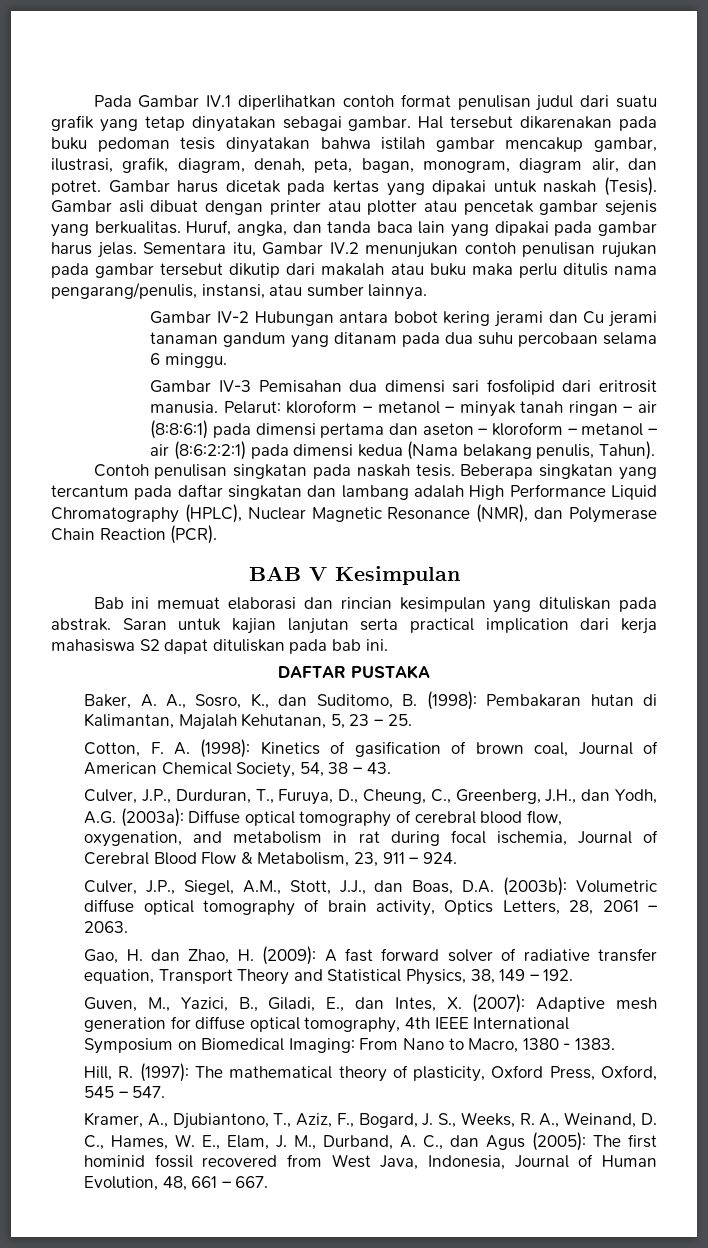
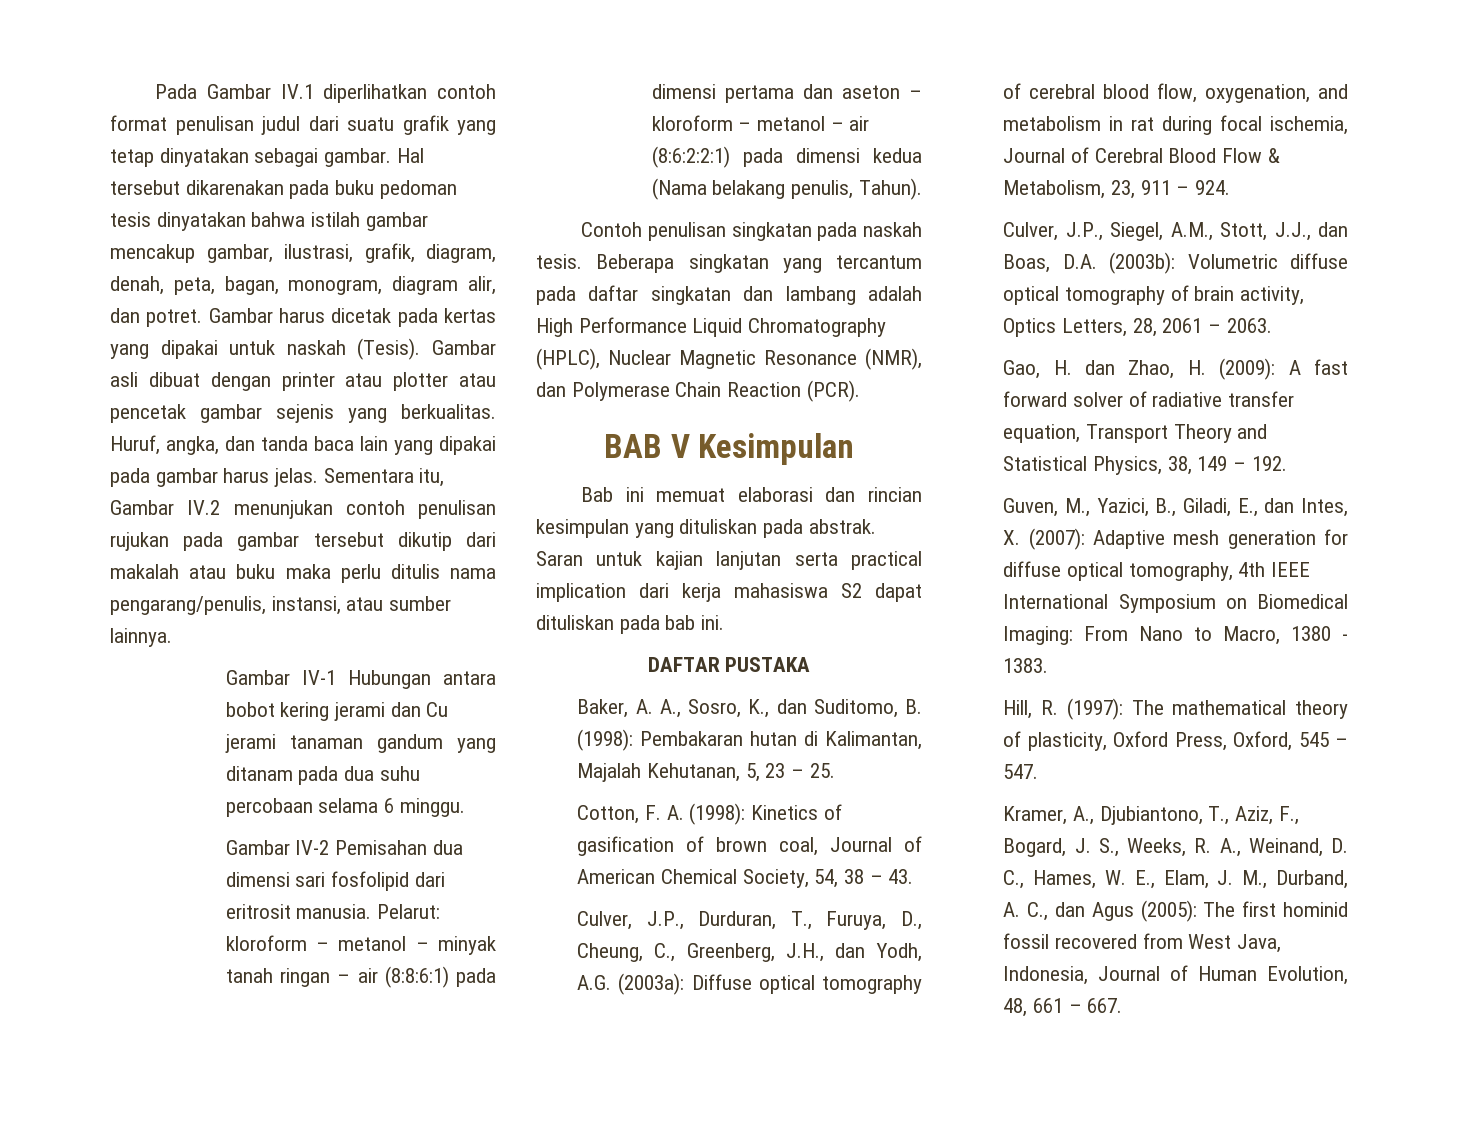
- Gambar IV-2 Hubungan antara bobot kering jerami dan Cu jerami tanaman gandum yang ditanam pada dua suhu percobaan selama 6 minggu.
+ Gambar IV-1 Hubungan antara bobot kering jerami dan Cu jerami tanaman gandum yang ditanam pada dua suhu percobaan selama 6 minggu.
- Gambar IV-3 Pemisahan dua dimensi sari fosfolipid dari eritrosit manusia.
+ Gambar IV-2 Pemisahan dua dimensi sari fosfolipid dari eritrosit manusia.

